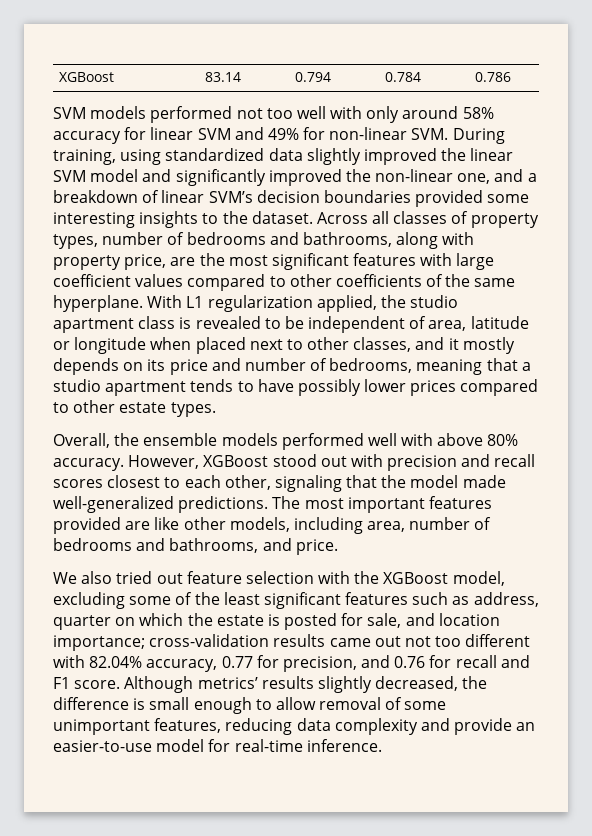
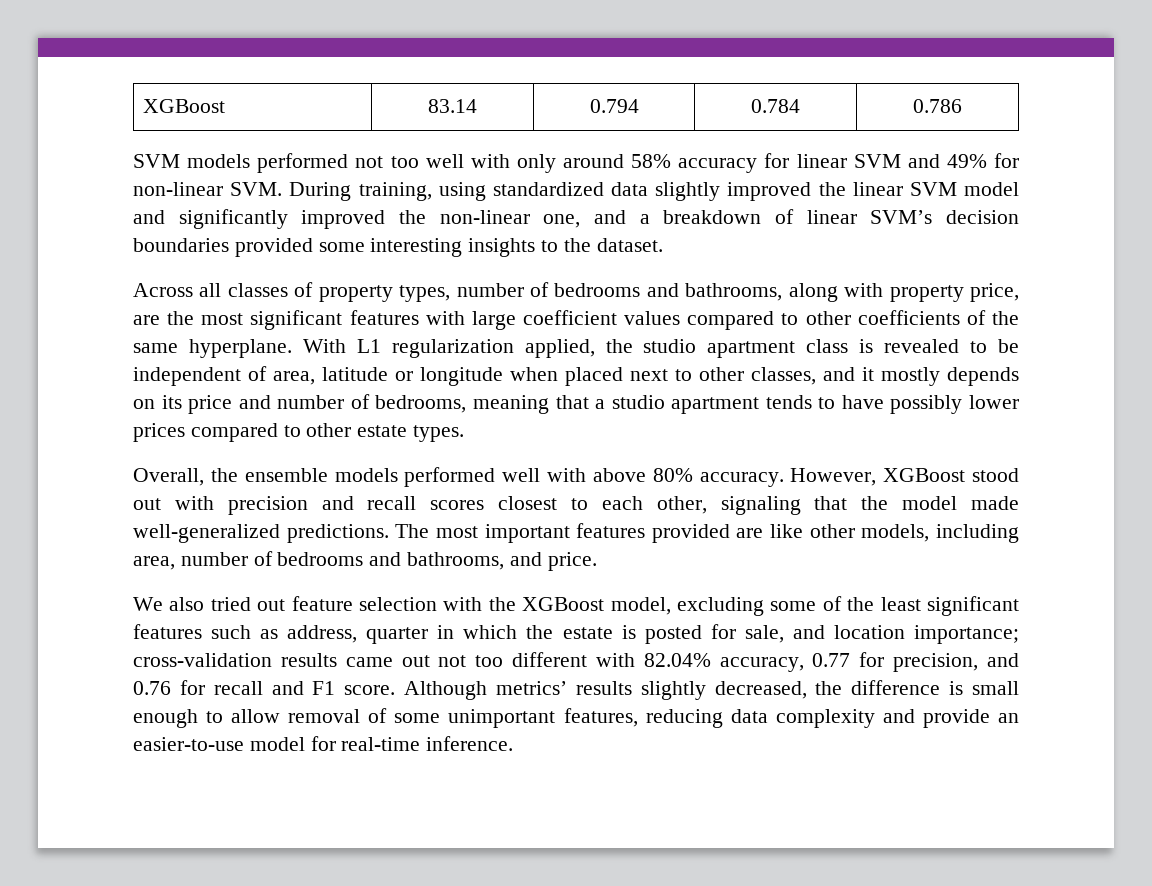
- SVM models performed not too well with only around 58% accuracy for linear SVM and 49% for non-linear SVM. During training, using standardized data slightly improved the linear SVM model and significantly improved the non-linear one, and a breakdown of linear SVM’s decision boundaries provided some interesting insights to the dataset. Across all classes of property types, number of bedrooms and bathrooms, along with property price, are the most significant features with large coefficient values compared to other coefficients of the same hyperplane.
+ SVM models performed not too well with only around 58% accuracy for linear SVM and 49% for non-linear SVM. During training, using standardized data slightly improved the linear SVM model and significantly improved the non-linear one, and a breakdown of linear SVM’s decision boundaries provided some interesting insights to the dataset.
+ Across all classes of property types, number of bedrooms and bathrooms, along with property price, are the most significant features with large coefficient values compared to other coefficients of the same hyperplane.
- We also tried out feature selection with the XGBoost model, excluding some of the least significant features such as address, quarter on which the estate is posted for sale, and location importance; cross-validation results came out not too different with 82.04% accuracy, 0.77 for precision, and 0.76 for recall and F1 score.
+ We also tried out feature selection with the XGBoost model, excluding some of the least significant features such as address, quarter in which the estate is posted for sale, and location importance; cross-validation results came out not too different with 82.04% accuracy, 0.77 for precision, and 0.76 for recall and F1 score.

